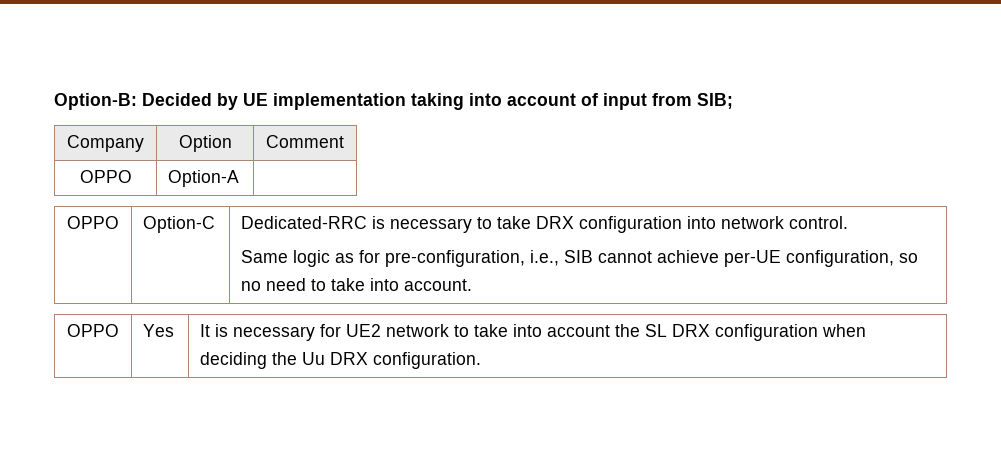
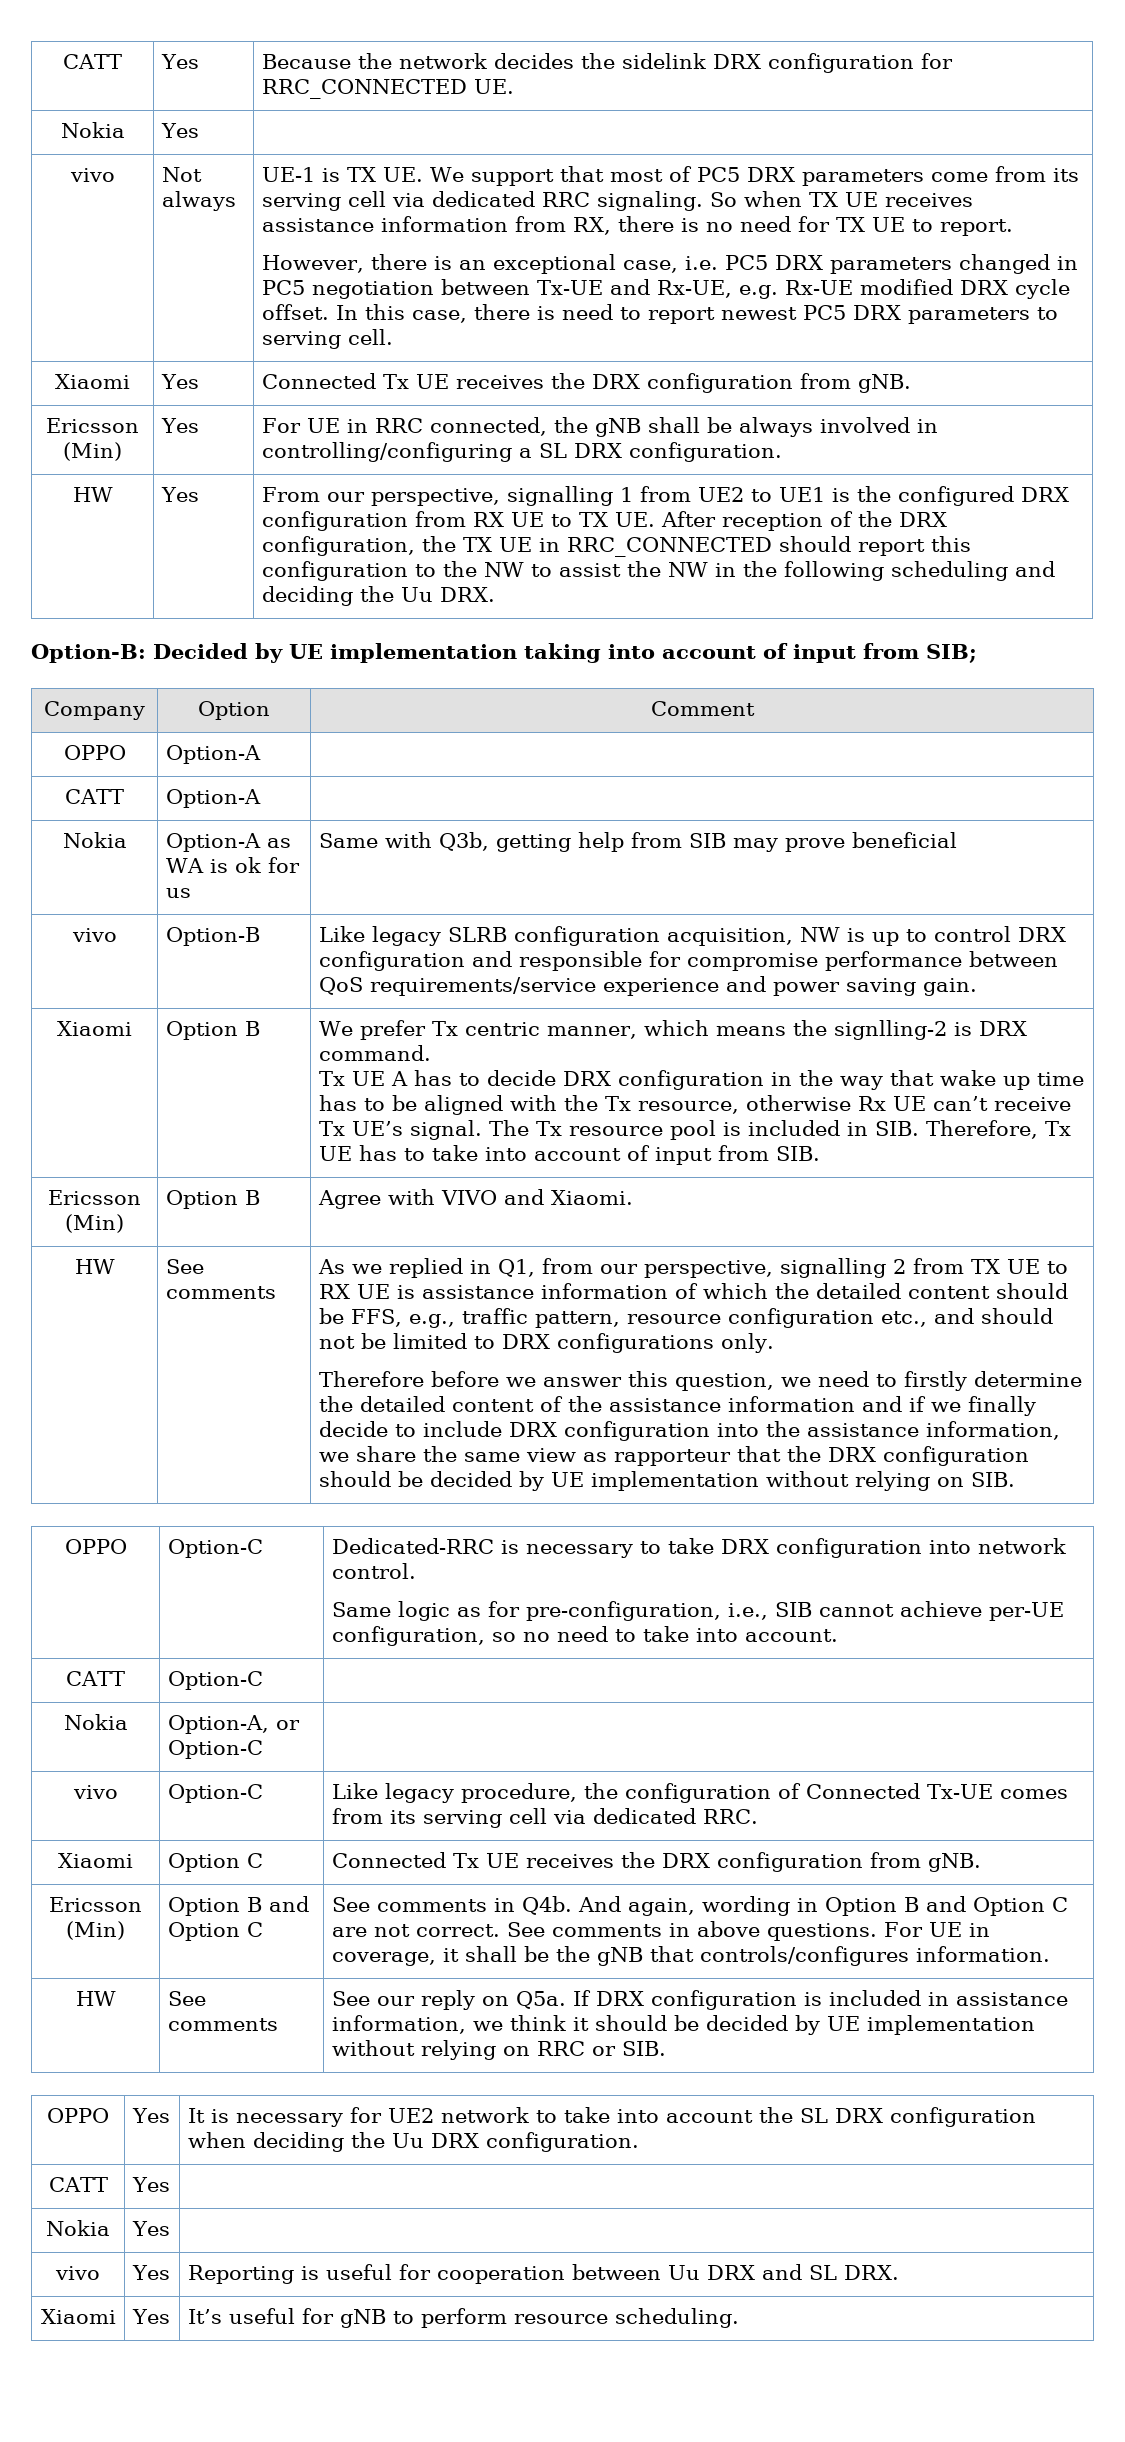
+ CATT | Yes | Because the network decides the sidelink DRX configuration for RRC_CONNECTED UE.
+ Nokia | Yes |
+ vivo | Not always | UE-1 is TX UE. We support that most of PC5 DRX parameters come from its serving cell via dedicated RRC signaling. So when TX UE receives assistance information from RX, there is no need for TX UE to report.
+ However, there is an exceptional case, i.e. PC5 DRX parameters changed in PC5 negotiation between Tx-UE and Rx-UE, e.g. Rx-UE modified DRX cycle offset. In this case, there is need to report newest PC5 DRX parameters to serving cell.
+ Xiaomi | Yes | Connected Tx UE receives the DRX configuration from gNB.
+ Ericsson (Min) | Yes | For UE in RRC connected, the gNB shall be always involved in controlling/configuring a SL DRX configuration.
+ HW | Yes | From our perspective, signalling 1 from UE2 to UE1 is the configured DRX configuration from RX UE to TX UE. After reception of the DRX configuration, the TX UE in RRC_CONNECTED should report this configuration to the NW to assist the NW in the following scheduling and deciding the Uu DRX.
+ CATT | Option-A |
+ Nokia | Option-A as WA is ok for us | Same with Q3b, getting help from SIB may prove beneficial
+ vivo | Option-B | Like legacy SLRB configuration acquisition, NW is up to control DRX configuration and responsible for compromise performance between QoS requirements/service experience and power saving gain.
+ Xiaomi | Option B | We prefer Tx centric manner, which means the signlling-2 is DRX command.
+ Tx UE A has to decide DRX configuration in the way that wake up time has to be aligned with the Tx resource, otherwise Rx UE can’t receive Tx UE’s signal. The Tx resource pool is included in SIB. Therefore, Tx UE has to take into account of input from SIB.
+ Ericsson (Min) | Option B | Agree with VIVO and Xiaomi.
+ HW | See comments | As we replied in Q1, from our perspective, signalling 2 from TX UE to RX UE is assistance information of which the detailed content should be FFS, e.g., traffic pattern, resource configuration etc., and should not be limited to DRX configurations only.
+ Therefore before we answer this question, we need to firstly determine the detailed content of the assistance information and if we finally decide to include DRX configuration into the assistance information, we share the same view as rapporteur that the DRX configuration should be decided by UE implementation without relying on SIB.
+ CATT | Option-C |
+ Nokia | Option-A, or Option-C |
+ vivo | Option-C | Like legacy procedure, the configuration of Connected Tx-UE comes from its serving cell via dedicated RRC.
+ Xiaomi | Option C | Connected Tx UE receives the DRX configuration from gNB.
+ Ericsson (Min) | Option B and Option C | See comments in Q4b. And again, wording in Option B and Option C are not correct. See comments in above questions. For UE in coverage, it shall be the gNB that controls/configures information.
+ HW | See comments | See our reply on Q5a. If DRX configuration is included in assistance information, we think it should be decided by UE implementation without relying on RRC or SIB.
  OPPO | Yes | It is necessary for UE2 network to take into account the SL DRX configuration when deciding the Uu DRX configuration.
+ CATT | Yes |
+ Nokia | Yes |
+ vivo | Yes | Reporting is useful for cooperation between Uu DRX and SL DRX.
+ Xiaomi | Yes | It’s useful for gNB to perform resource scheduling.

